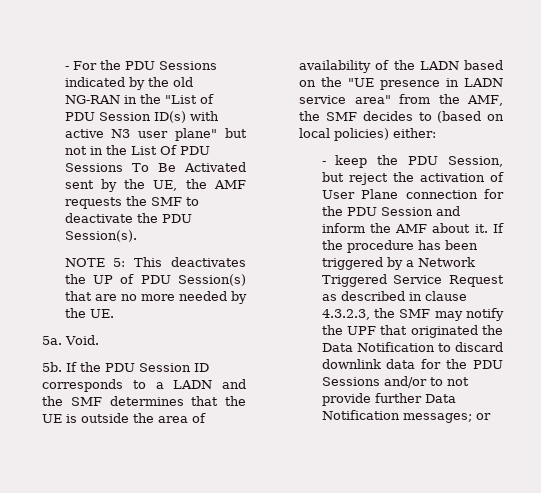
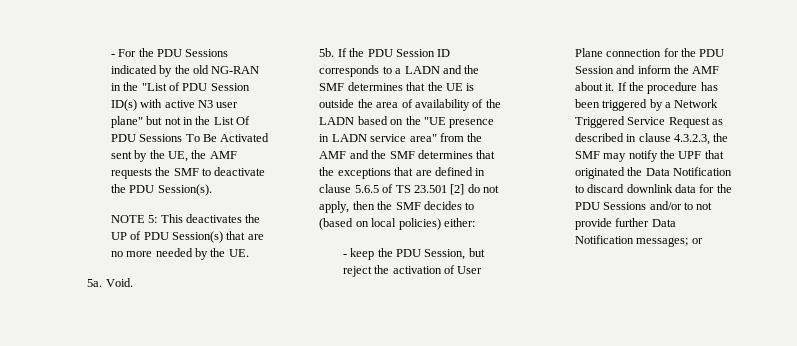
- If the PDU Session ID corresponds to a LADN and the SMF determines that the UE is outside the area of availability of the LADN based on the "UE presence in LADN service area" from the AMF, the SMF decides to (based on local policies) either:
+ If the PDU Session ID corresponds to a LADN and the SMF determines that the UE is outside the area of availability of the LADN based on the "UE presence in LADN service area" from the AMF and the SMF determines that the exceptions that are defined in clause 5.6.5 of TS 23.501 [2] do not apply, then the SMF decides to (based on local policies) either:

